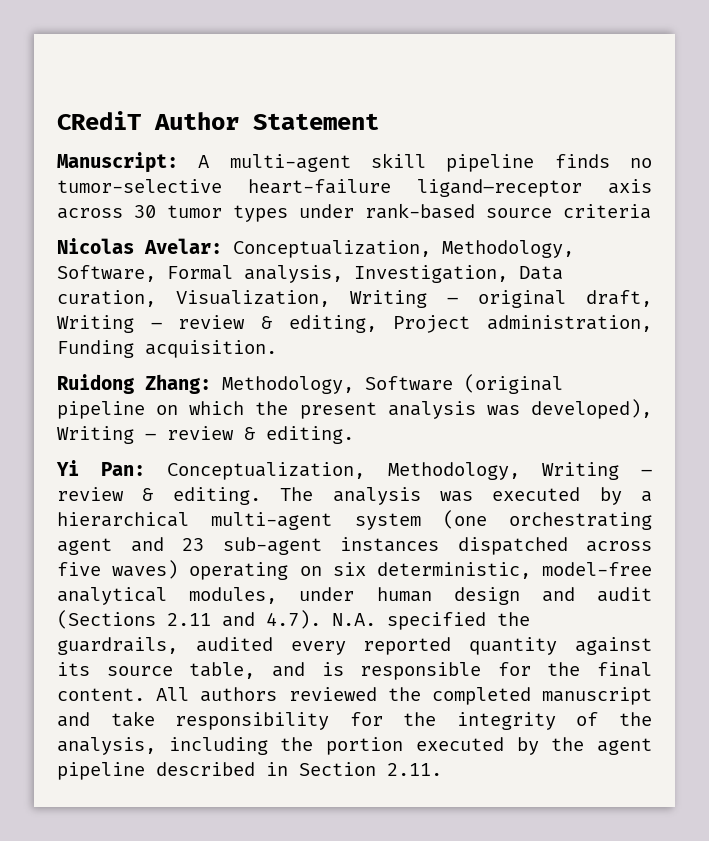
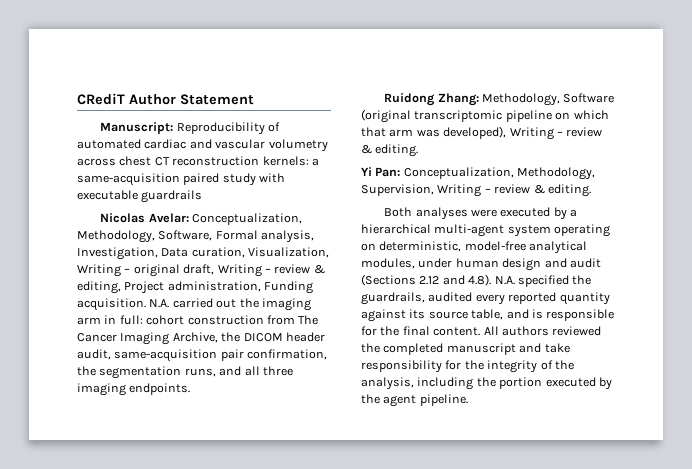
- Manuscript: A multi-agent skill pipeline finds no tumor-selective heart-failure ligand–receptor axis across 30 tumor types under rank-based source criteria
+ Manuscript: Reproducibility of automated cardiac and vascular volumetry across chest CT reconstruction kernels: a same-acquisition paired study with executable guardrails
+ N.A. carried out the imaging arm in full: cohort construction from The Cancer Imaging Archive, the DICOM header audit, same-acquisition pair confirmation, the segmentation runs, and all three imaging endpoints.
- Ruidong Zhang: Methodology, Software (original pipeline on which the present analysis was developed), Writing – review & editing.
+ Ruidong Zhang: Methodology, Software (original transcriptomic pipeline on which that arm was developed), Writing – review & editing.
- Yi Pan: Conceptualization, Methodology, Writing – review & editing. The analysis was executed by a hierarchical multi-agent system (one orchestrating agent and 23 sub-agent instances dispatched across five waves) operating on six deterministic, model-free analytical modules, under human design and audit (Sections 2.11 and 4.7). N.A. specified the guardrails, audited every reported quantity against its source table, and is responsible for the final content.
+ Yi Pan: Conceptualization, Methodology, Supervision, Writing – review & editing.
+ Both analyses were executed by a hierarchical multi-agent system operating on deterministic, model-free analytical modules, under human design and audit (Sections 2.12 and 4.8). N.A. specified the guardrails, audited every reported quantity against its source table, and is responsible for the final content.
- All authors reviewed the completed manuscript and take responsibility for the integrity of the analysis, including the portion executed by the agent pipeline described in Section 2.11.
+ All authors reviewed the completed manuscript and take responsibility for the integrity of the analysis, including the portion executed by the agent pipeline.

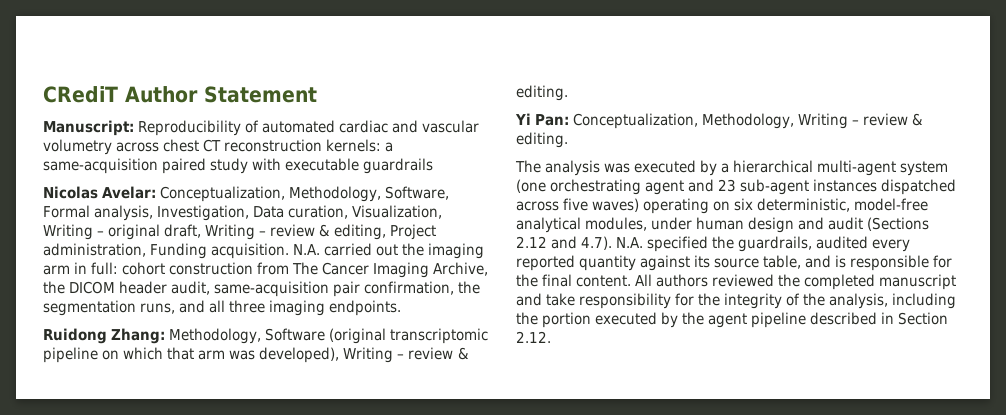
- Yi Pan: Conceptualization, Methodology, Supervision, Writing – review & editing.
- Both analyses were executed by a hierarchical multi-agent system operating on deterministic, model-free analytical modules, under human design and audit (Sections 2.12 and 4.8). N.A. specified the guardrails, audited every reported quantity against its source table, and is responsible for the final content.
+ Yi Pan: Conceptualization, Methodology, Writing – review & editing.
+ The analysis was executed by a hierarchical multi-agent system (one orchestrating agent and 23 sub-agent instances dispatched across five waves) operating on six deterministic, model-free analytical modules, under human design and audit (Sections 2.12 and 4.7). N.A. specified the guardrails, audited every reported quantity against its source table, and is responsible for the final content.
- All authors reviewed the completed manuscript and take responsibility for the integrity of the analysis, including the portion executed by the agent pipeline.
+ All authors reviewed the completed manuscript and take responsibility for the integrity of the analysis, including the portion executed by the agent pipeline described in Section 2.12.

